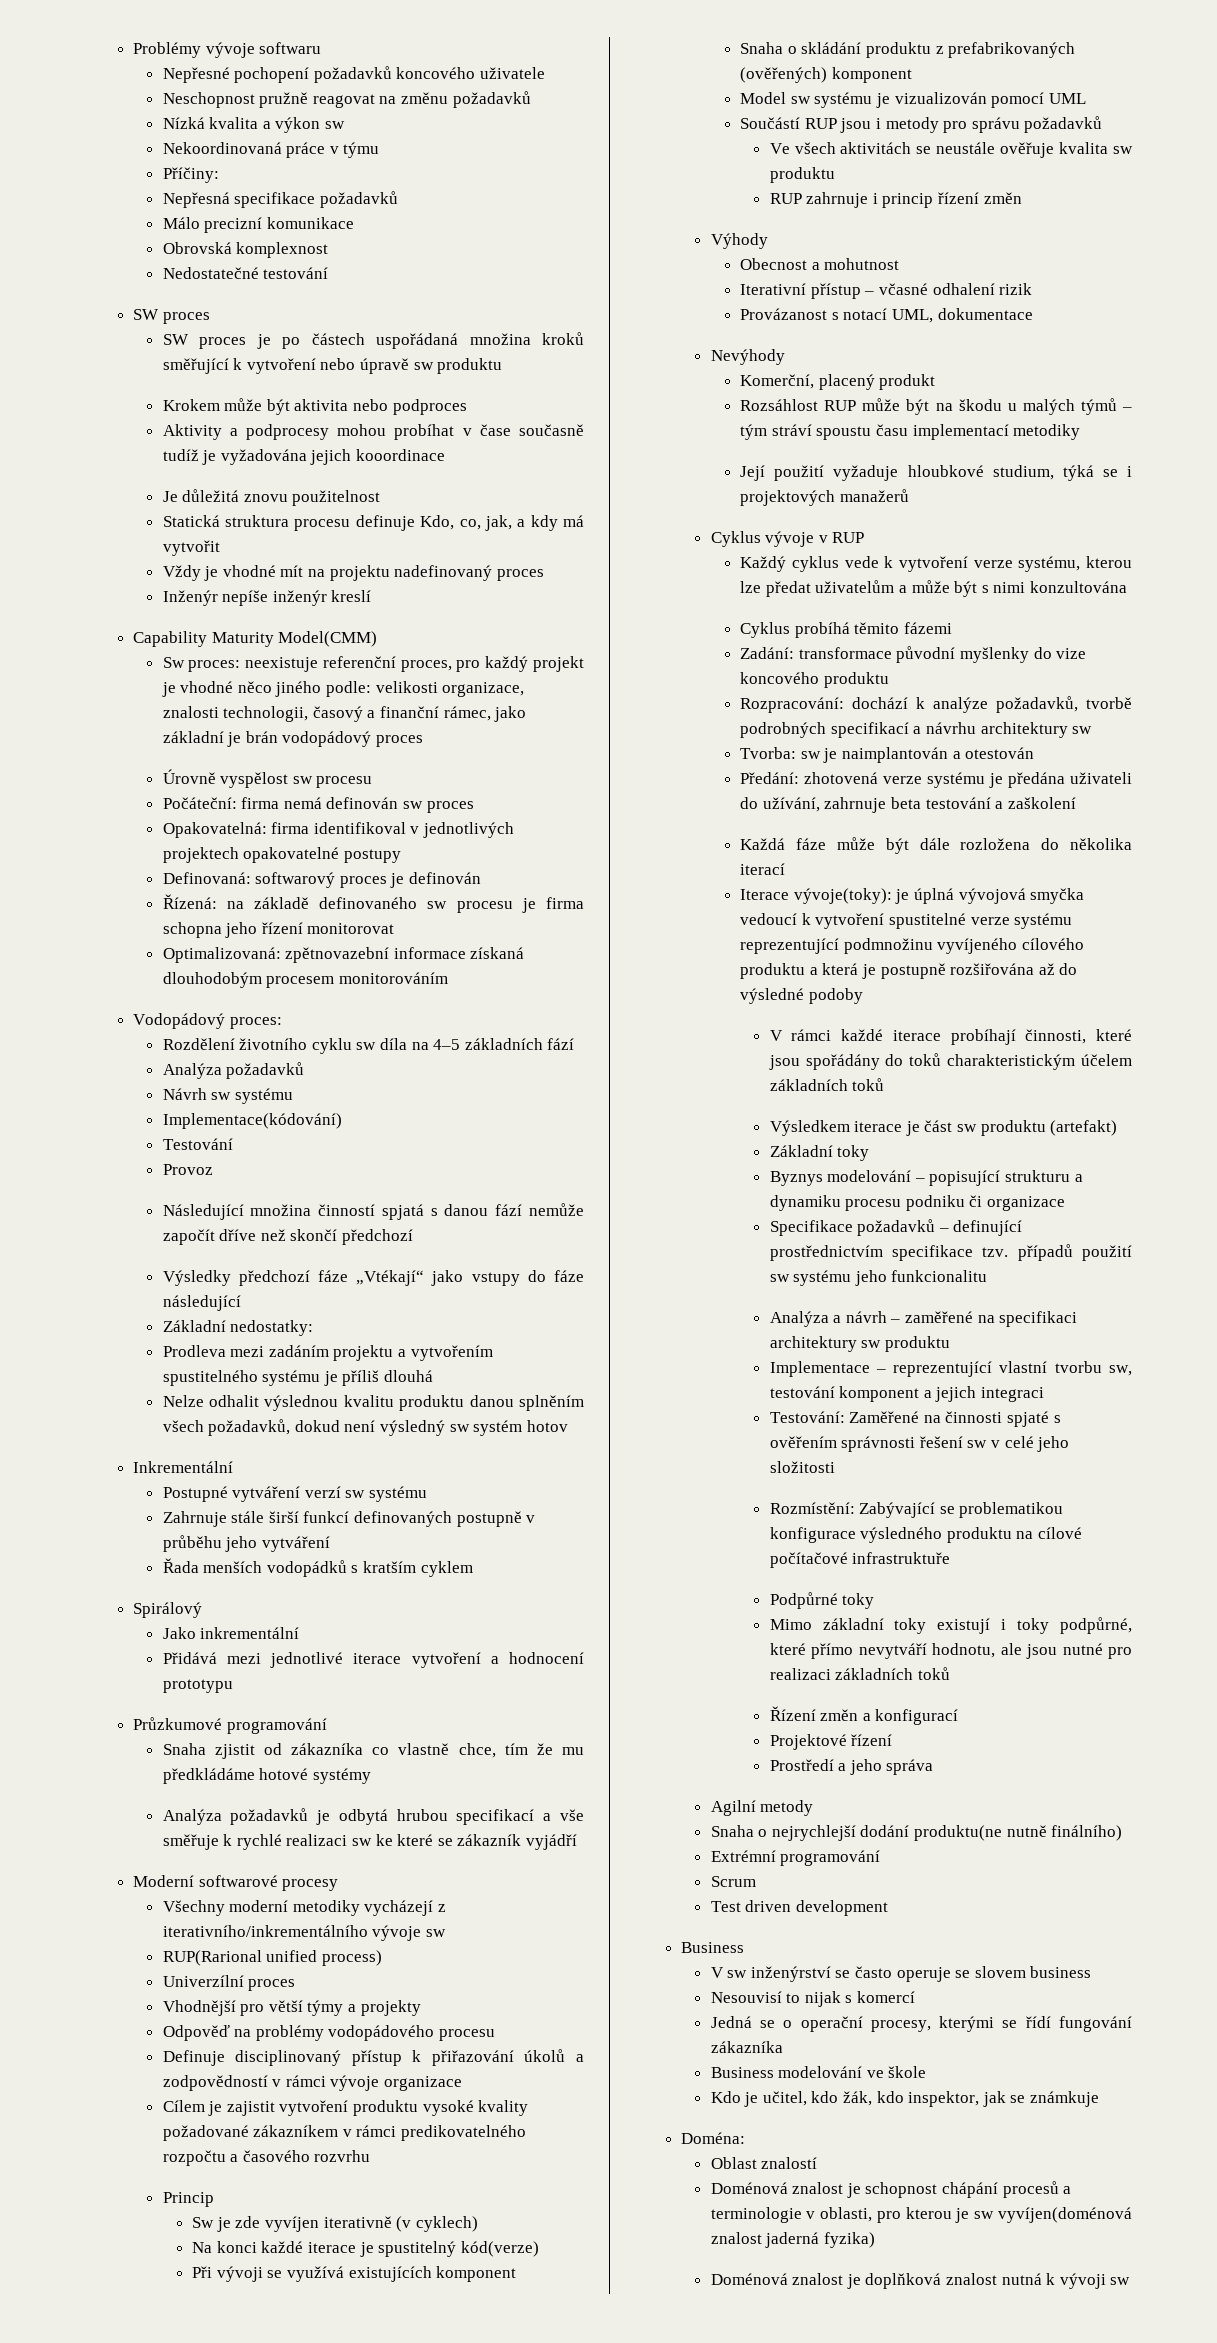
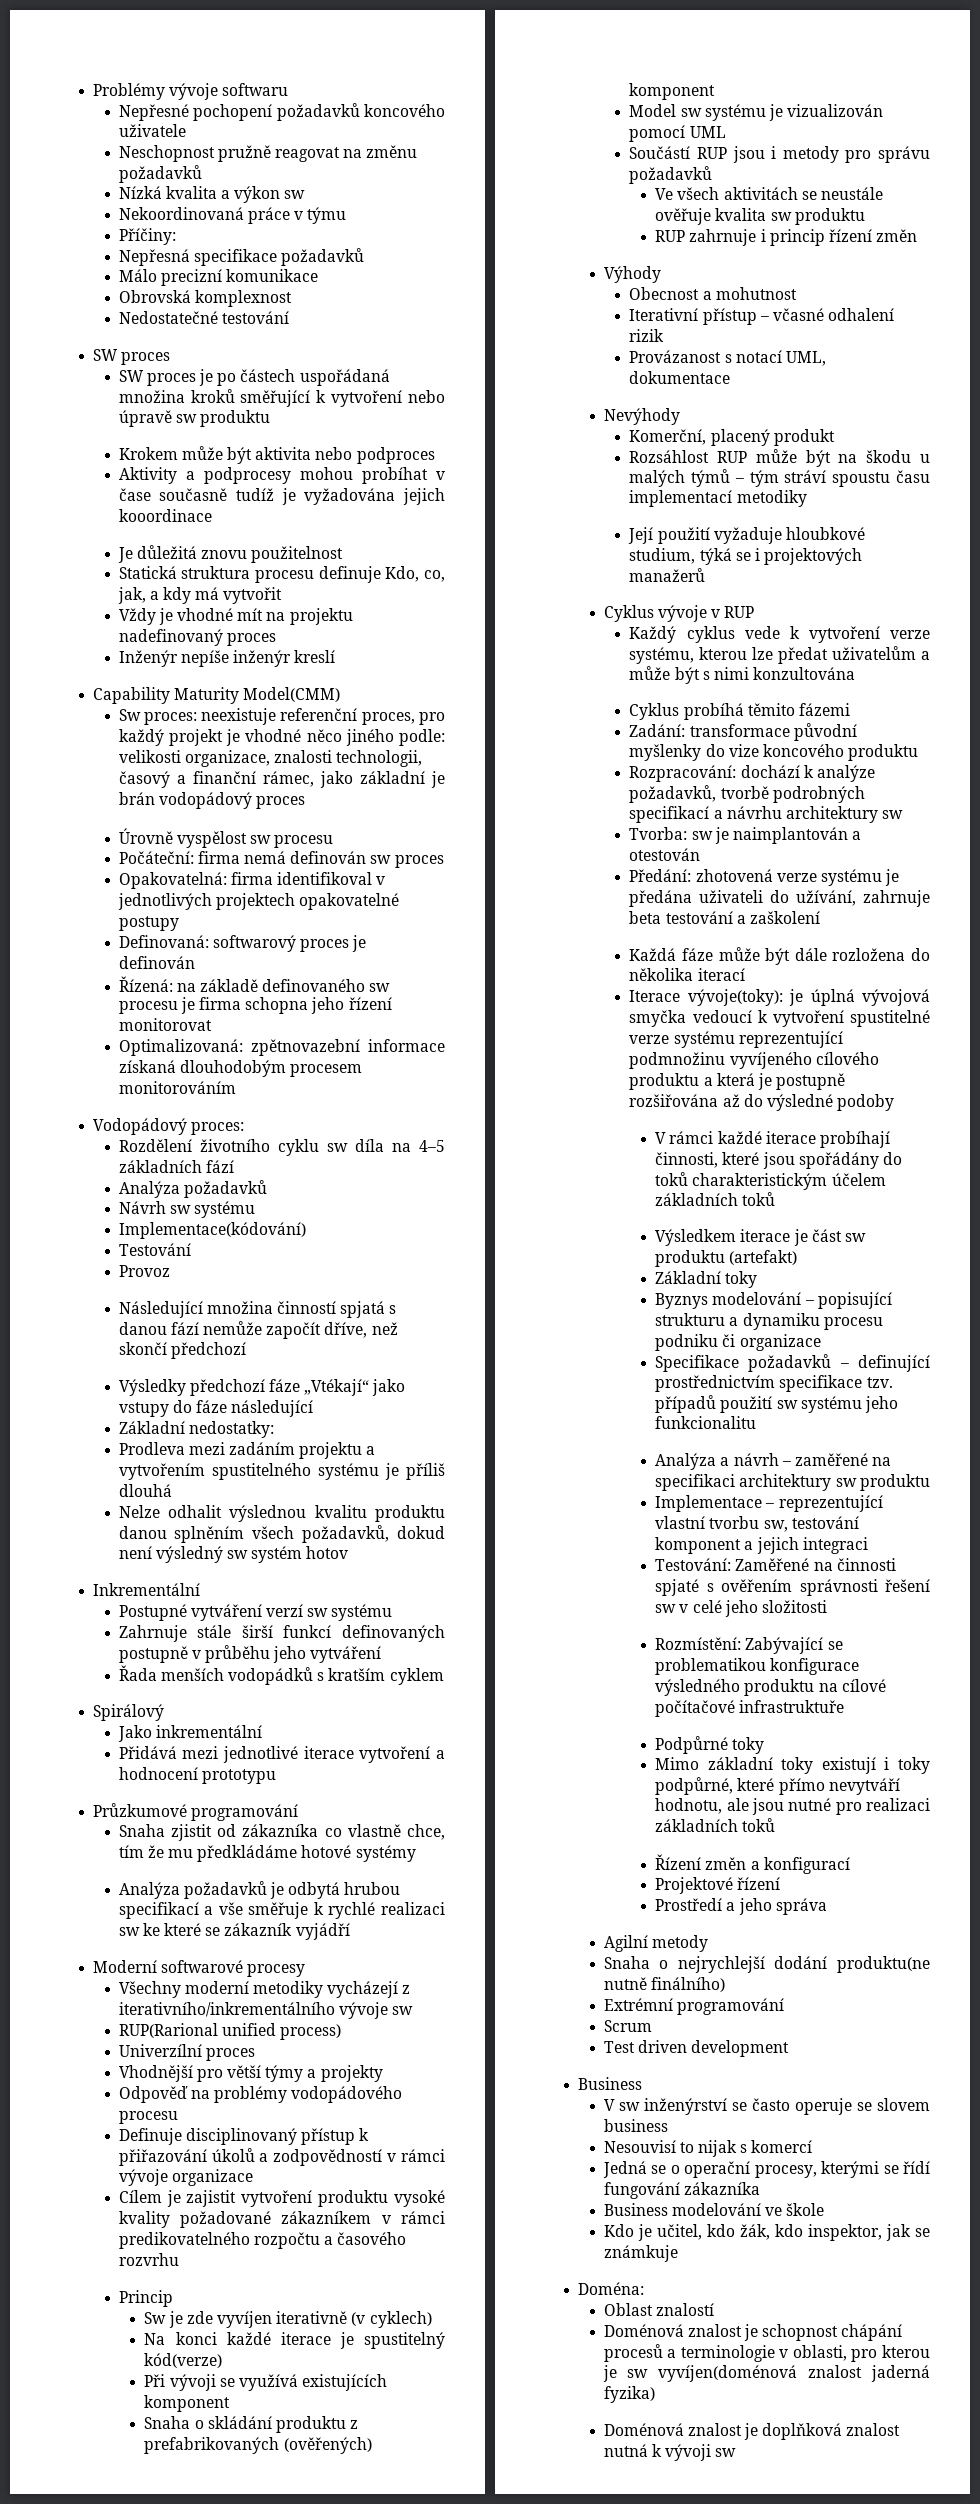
- Následující množina činností spjatá s danou fází nemůže započít dříve než skončí předchozí
+ Následující množina činností spjatá s danou fází nemůže započít dříve, než skončí předchozí

